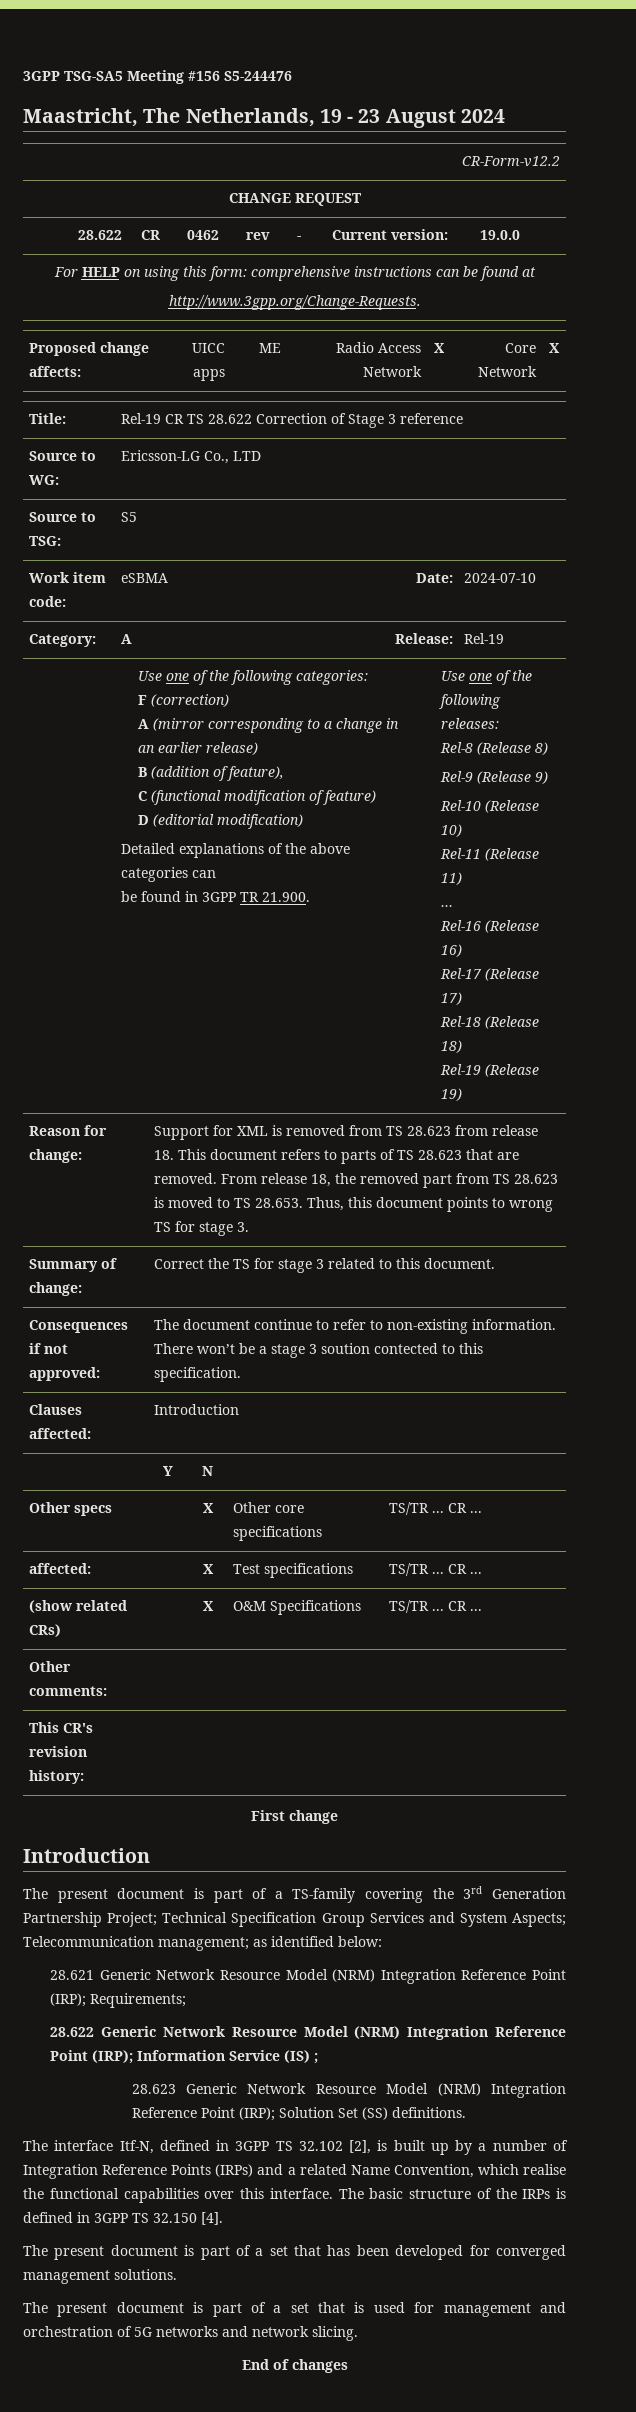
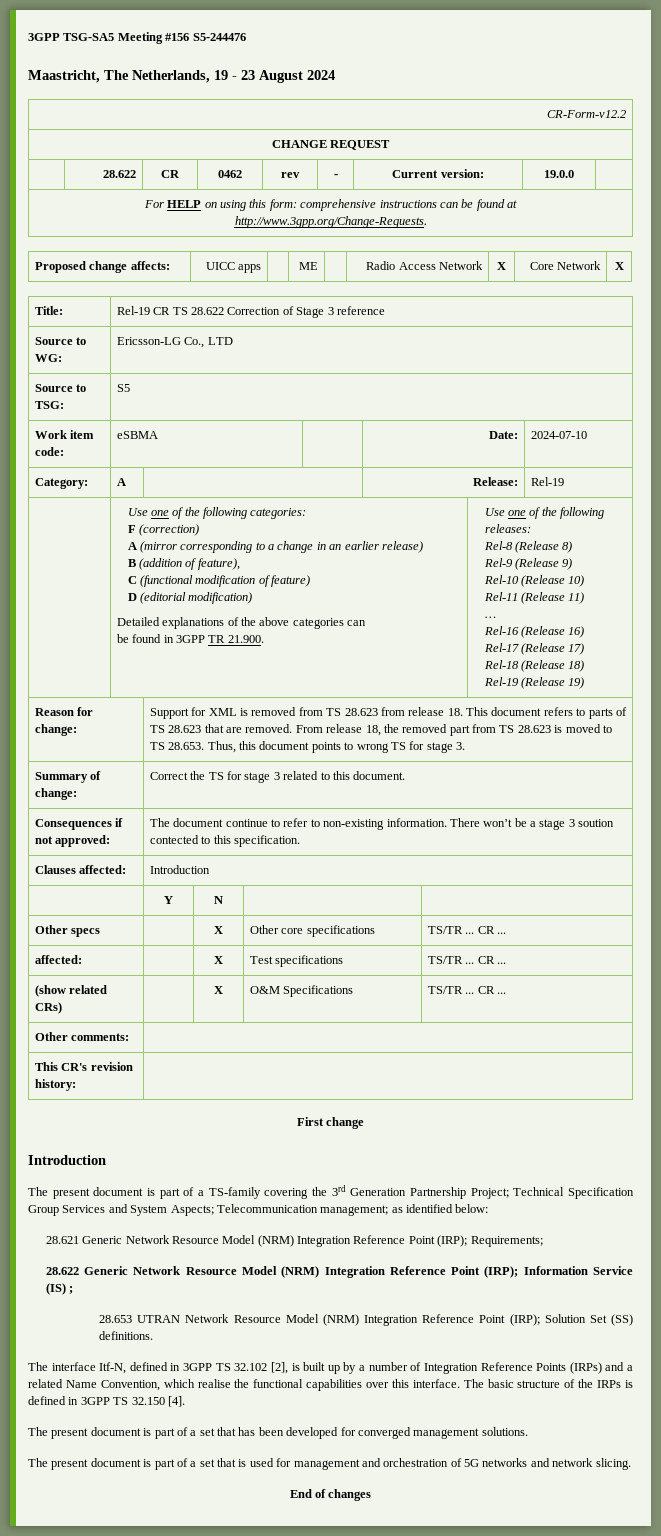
- 28.623 Generic Network Resource Model (NRM) Integration Reference Point (IRP); Solution Set (SS) definitions.
+ 28.653 UTRAN Network Resource Model (NRM) Integration Reference Point (IRP); Solution Set (SS) definitions.

